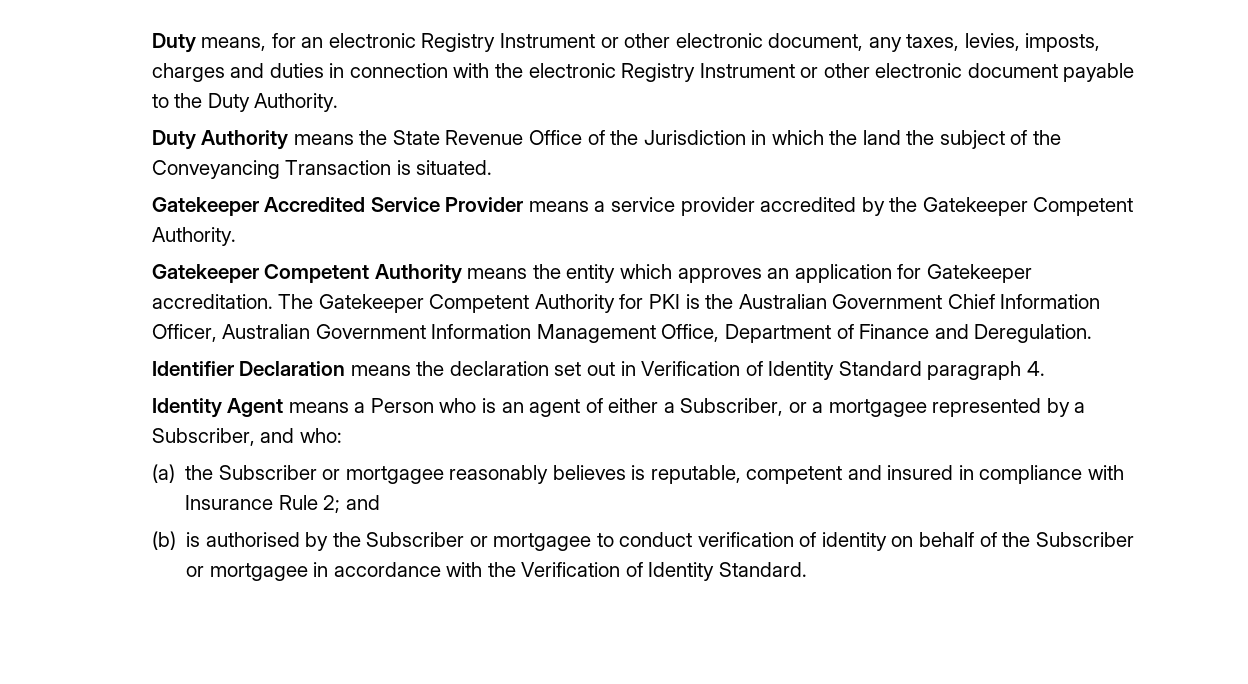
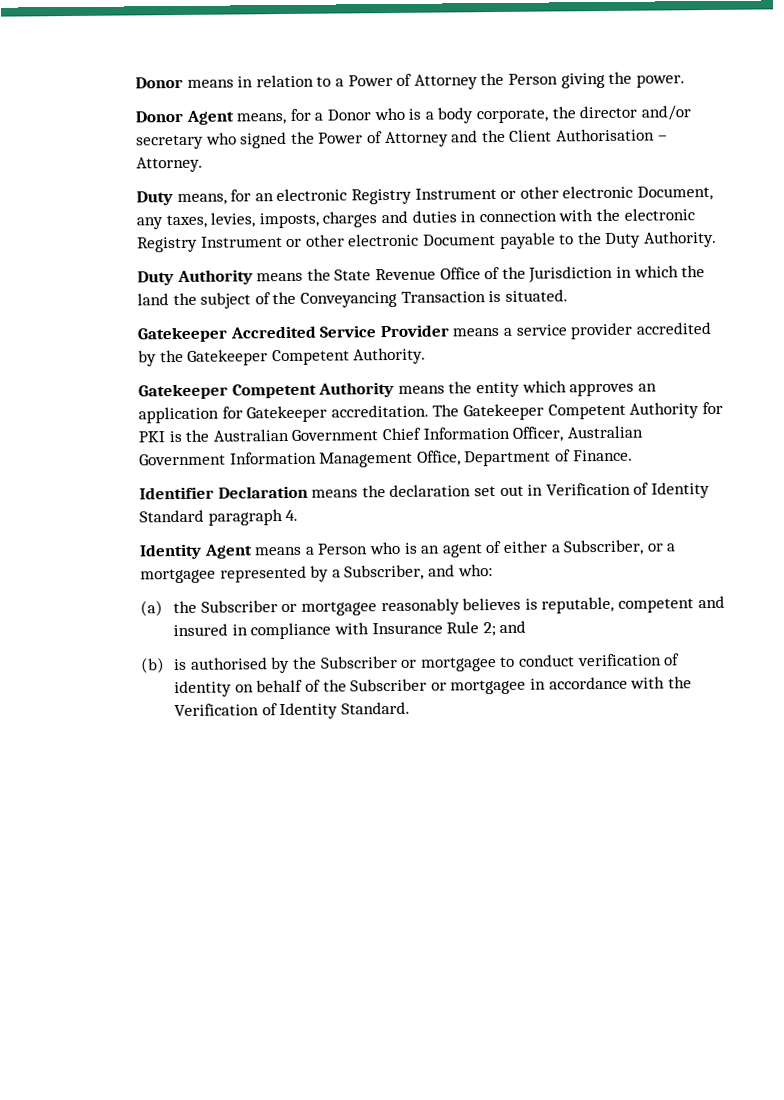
+ Donor means in relation to a Power of Attorney the Person giving the power.
+ Donor Agent means, for a Donor who is a body corporate, the director and/or secretary who signed the Power of Attorney and the Client Authorisation – Attorney.
- Duty means, for an electronic Registry Instrument or other electronic document, any taxes, levies, imposts, charges and duties in connection with the electronic Registry Instrument or other electronic document payable to the Duty Authority.
+ Duty means, for an electronic Registry Instrument or other electronic Document, any taxes, levies, imposts, charges and duties in connection with the electronic Registry Instrument or other electronic Document payable to the Duty Authority.
- The Gatekeeper Competent Authority for PKI is the Australian Government Chief Information Officer, Australian Government Information Management Office, Department of Finance and Deregulation.
+ The Gatekeeper Competent Authority for PKI is the Australian Government Chief Information Officer, Australian Government Information Management Office, Department of Finance.

